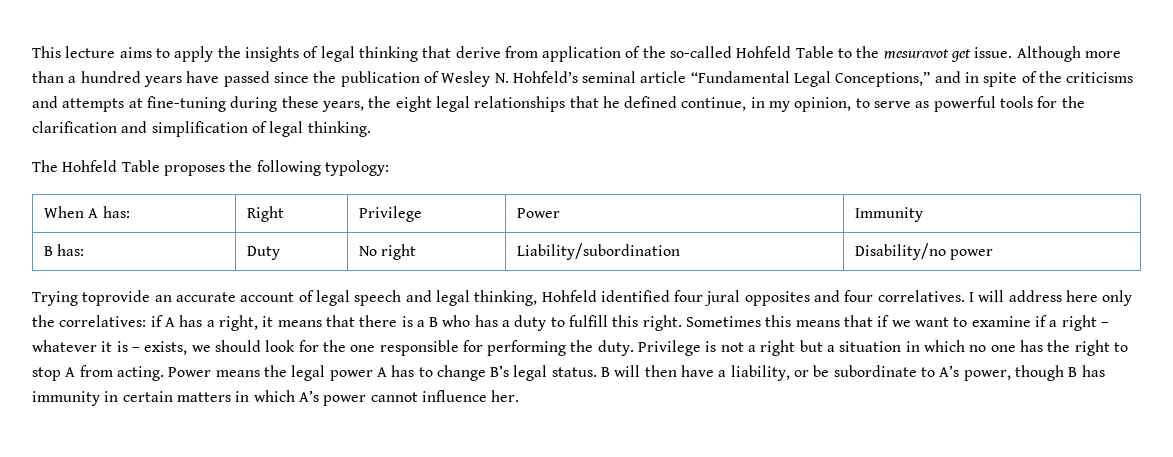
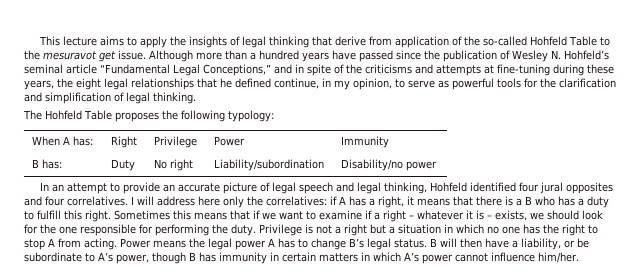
- Trying toprovide an accurate account of legal speech and legal thinking, Hohfeld identified four jural opposites and four correlatives.
+ In an attempt to provide an accurate picture of legal speech and legal thinking, Hohfeld identified four jural opposites and four correlatives.
- B will then have a liability, or be subordinate to A’s power, though B has immunity in certain matters in which A’s power cannot influence her.
+ B will then have a liability, or be subordinate to A’s power, though B has immunity in certain matters in which A’s power cannot influence him/her.

